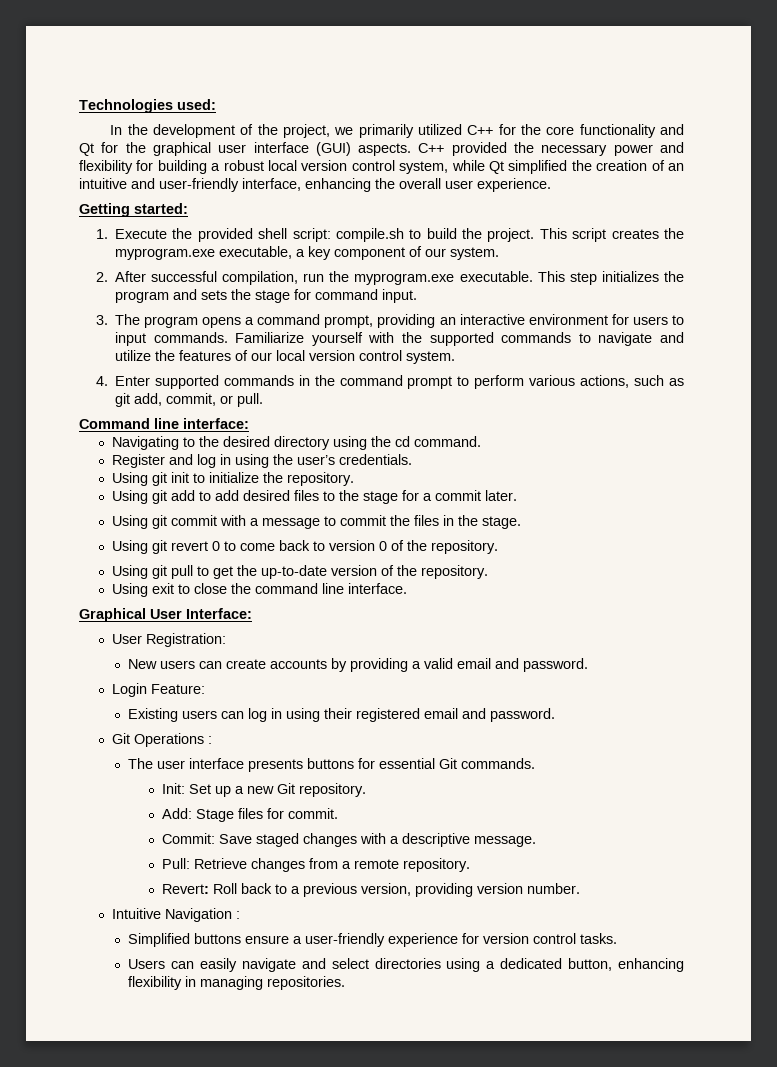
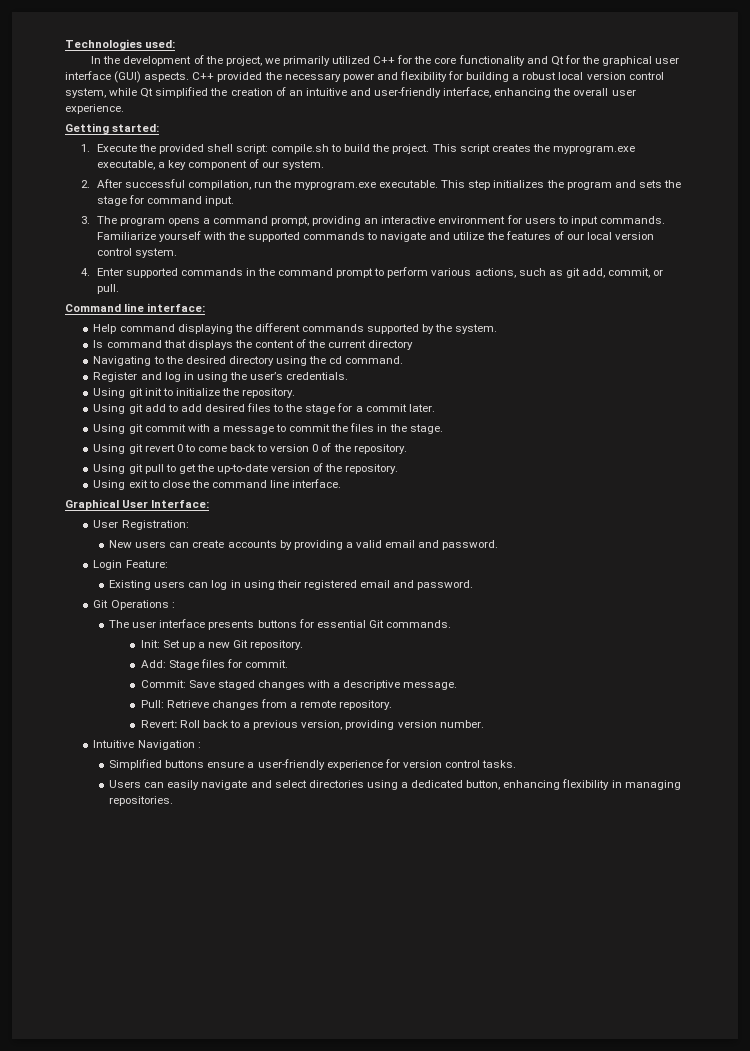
+ Help command displaying the different commands supported by the system.
+ ls command that displays the content of the current directory

